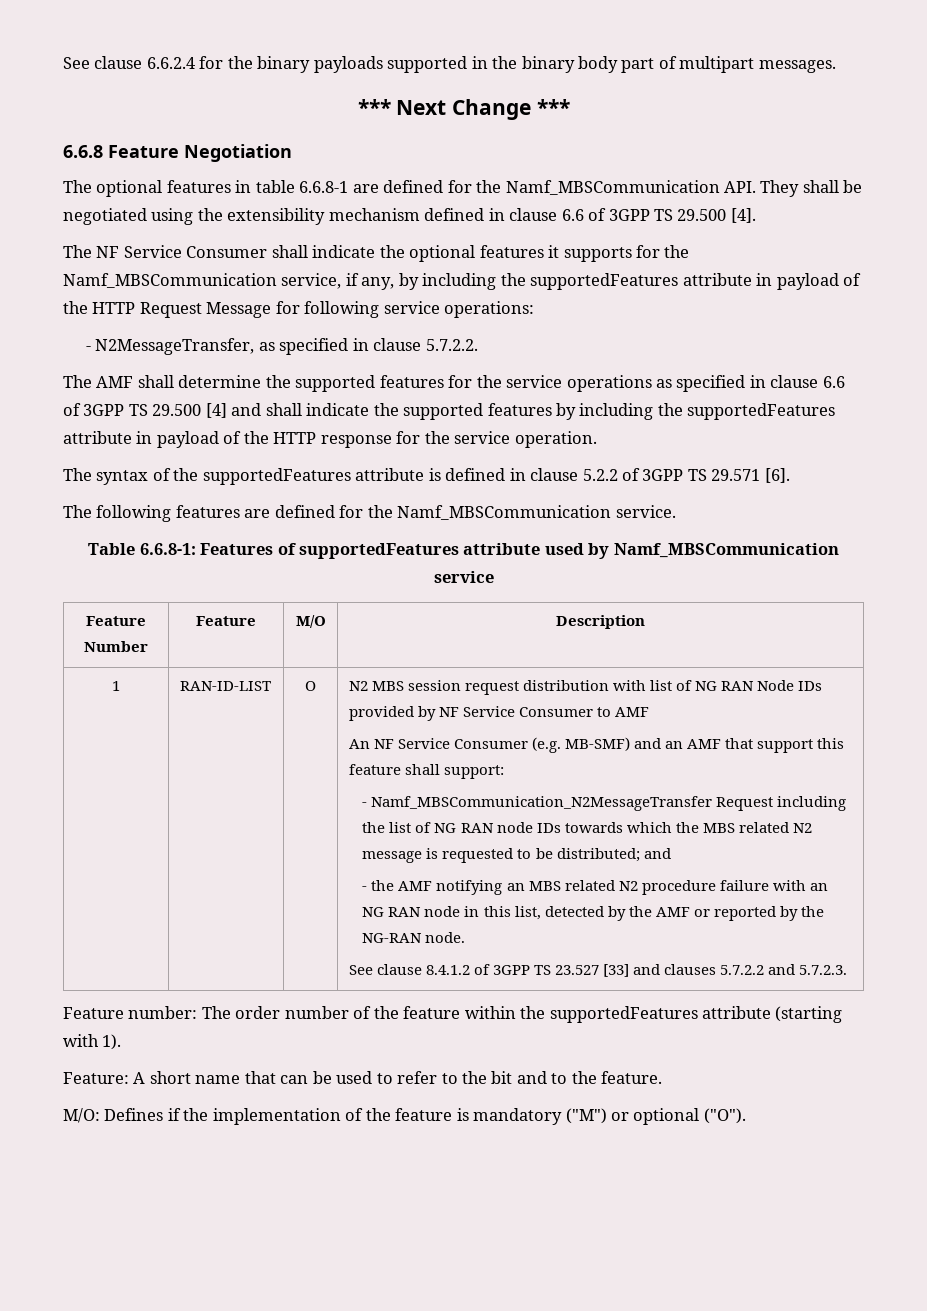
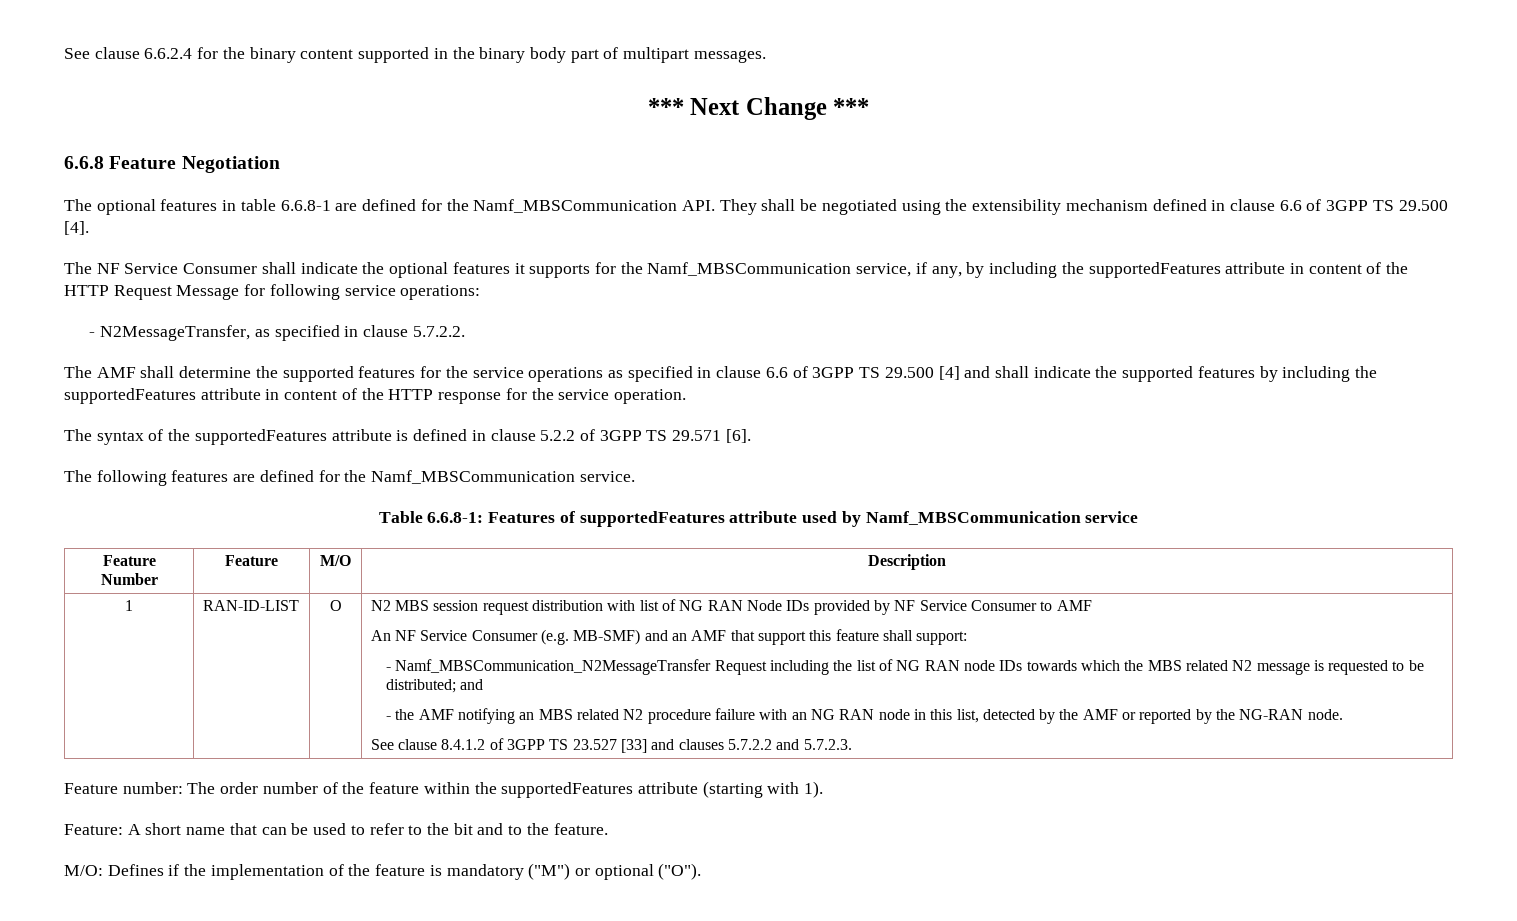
- See clause 6.6.2.4 for the binary payloads supported in the binary body part of multipart messages.
+ See clause 6.6.2.4 for the binary content supported in the binary body part of multipart messages.
- The NF Service Consumer shall indicate the optional features it supports for the Namf_MBSCommunication service, if any, by including the supportedFeatures attribute in payload of the HTTP Request Message for following service operations:
+ The NF Service Consumer shall indicate the optional features it supports for the Namf_MBSCommunication service, if any, by including the supportedFeatures attribute in content of the HTTP Request Message for following service operations:
- The AMF shall determine the supported features for the service operations as specified in clause 6.6 of 3GPP TS 29.500 [4] and shall indicate the supported features by including the supportedFeatures attribute in payload of the HTTP response for the service operation.
+ The AMF shall determine the supported features for the service operations as specified in clause 6.6 of 3GPP TS 29.500 [4] and shall indicate the supported features by including the supportedFeatures attribute in content of the HTTP response for the service operation.

